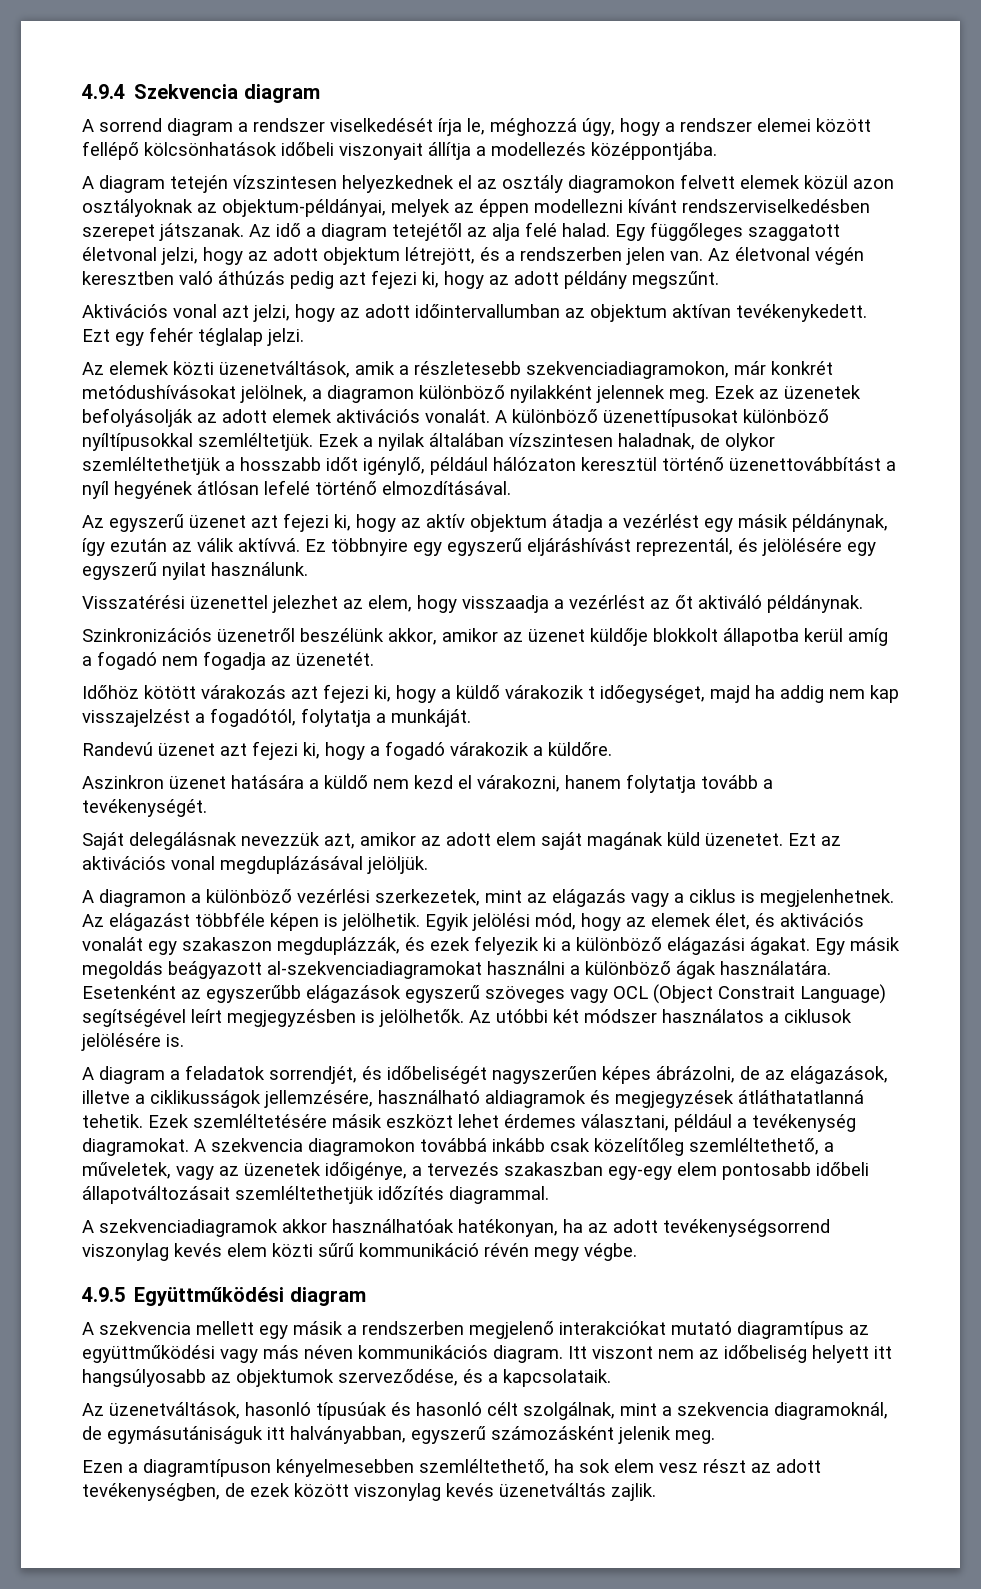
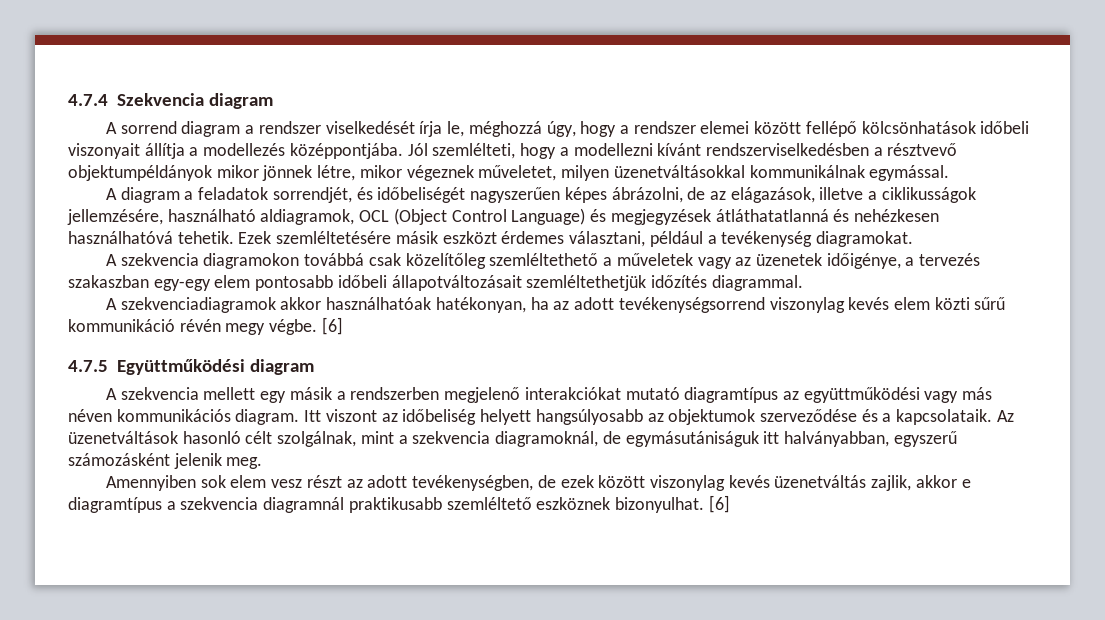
- 4.9.4 Szekvencia diagram
+ 4.7.4 Szekvencia diagram
- A sorrend diagram a rendszer viselkedését írja le, méghozzá úgy, hogy a rendszer elemei között fellépő kölcsönhatások időbeli viszonyait állítja a modellezés középpontjába.
- A diagram tetején vízszintesen helyezkednek el az osztály diagramokon felvett elemek közül azon osztályoknak az objektum-példányai, melyek az éppen modellezni kívánt rendszerviselkedésben szerepet játszanak. Az idő a diagram tetejétől az alja felé halad. Egy függőleges szaggatott életvonal jelzi, hogy az adott objektum létrejött, és a rendszerben jelen van. Az életvonal végén keresztben való áthúzás pedig azt fejezi ki, hogy az adott példány megszűnt.
- Aktivációs vonal azt jelzi, hogy az adott időintervallumban az objektum aktívan tevékenykedett. Ezt egy fehér téglalap jelzi.
- Az elemek közti üzenetváltások, amik a részletesebb szekvenciadiagramokon, már konkrét metódushívásokat jelölnek, a diagramon különböző nyilakként jelennek meg. Ezek az üzenetek befolyásolják az adott elemek aktivációs vonalát. A különböző üzenettípusokat különböző nyíltípusokkal szemléltetjük. Ezek a nyilak általában vízszintesen haladnak, de olykor szemléltethetjük a hosszabb időt igénylő, például hálózaton keresztül történő üzenettovábbítást a nyíl hegyének átlósan lefelé történő elmozdításával.
- Az egyszerű üzenet azt fejezi ki, hogy az aktív objektum átadja a vezérlést egy másik példánynak, így ezután az válik aktívvá. Ez többnyire egy egyszerű eljáráshívást reprezentál, és jelölésére egy egyszerű nyilat használunk.
- Visszatérési üzenettel jelezhet az elem, hogy visszaadja a vezérlést az őt aktiváló példánynak.
- Szinkronizációs üzenetről beszélünk akkor, amikor az üzenet küldője blokkolt állapotba kerül amíg a fogadó nem fogadja az üzenetét.
- Időhöz kötött várakozás azt fejezi ki, hogy a küldő várakozik t időegységet, majd ha addig nem kap visszajelzést a fogadótól, folytatja a munkáját.
- Randevú üzenet azt fejezi ki, hogy a fogadó várakozik a küldőre.
- Aszinkron üzenet hatására a küldő nem kezd el várakozni, hanem folytatja tovább a tevékenységét.
- Saját delegálásnak nevezzük azt, amikor az adott elem saját magának küld üzenetet. Ezt az aktivációs vonal megduplázásával jelöljük.
- A diagramon a különböző vezérlési szerkezetek, mint az elágazás vagy a ciklus is megjelenhetnek. Az elágazást többféle képen is jelölhetik. Egyik jelölési mód, hogy az elemek élet, és aktivációs vonalát egy szakaszon megduplázzák, és ezek felyezik ki a különböző elágazási ágakat. Egy másik megoldás beágyazott al-szekvenciadiagramokat használni a különböző ágak használatára. Esetenként az egyszerűbb elágazások egyszerű szöveges vagy OCL (Object Constrait Language) segítségével leírt megjegyzésben is jelölhetők. Az utóbbi két módszer használatos a ciklusok jelölésére is.
+ A sorrend diagram a rendszer viselkedését írja le, méghozzá úgy, hogy a rendszer elemei között fellépő kölcsönhatások időbeli viszonyait állítja a modellezés középpontjába. Jól szemlélteti, hogy a modellezni kívánt rendszerviselkedésben a résztvevő objektumpéldányok mikor jönnek létre, mikor végeznek műveletet, milyen üzenetváltásokkal kommunikálnak egymással.
- A diagram a feladatok sorrendjét, és időbeliségét nagyszerűen képes ábrázolni, de az elágazások, illetve a ciklikusságok jellemzésére, használható aldiagramok és megjegyzések átláthatatlanná tehetik.
+ A diagram a feladatok sorrendjét, és időbeliségét nagyszerűen képes ábrázolni, de az elágazások, illetve a ciklikusságok jellemzésére, használható aldiagramok, OCL (Object Control Language) és megjegyzések átláthatatlanná és nehézkesen használhatóvá tehetik.
- Ezek szemléltetésére másik eszközt lehet érdemes választani, például a tevékenység diagramokat. A szekvencia diagramokon továbbá inkább csak közelítőleg szemléltethető, a műveletek, vagy az üzenetek időigénye, a tervezés szakaszban egy-egy elem pontosabb időbeli állapotváltozásait szemléltethetjük időzítés diagrammal.
+ Ezek szemléltetésére másik eszközt érdemes választani, például a tevékenység diagramokat.
+ A szekvencia diagramokon továbbá csak közelítőleg szemléltethető a műveletek vagy az üzenetek időigénye, a tervezés szakaszban egy-egy elem pontosabb időbeli állapotváltozásait szemléltethetjük időzítés diagrammal.
- A szekvenciadiagramok akkor használhatóak hatékonyan, ha az adott tevékenységsorrend viszonylag kevés elem közti sűrű kommunikáció révén megy végbe.
- 4.9.5 Együttműködési diagram
+ A szekvenciadiagramok akkor használhatóak hatékonyan, ha az adott tevékenységsorrend viszonylag kevés elem közti sűrű kommunikáció révén megy végbe. [6]
+ 4.7.5 Együttműködési diagram
- Itt viszont nem az időbeliség helyett itt hangsúlyosabb az objektumok szerveződése, és a kapcsolataik.
- Az üzenetváltások, hasonló típusúak és hasonló célt szolgálnak, mint a szekvencia diagramoknál, de egymásutániságuk itt halványabban, egyszerű számozásként jelenik meg.
+ Itt viszont az időbeliség helyett hangsúlyosabb az objektumok szerveződése és a kapcsolataik. Az üzenetváltások hasonló célt szolgálnak, mint a szekvencia diagramoknál, de egymásutániságuk itt halványabban, egyszerű számozásként jelenik meg.
- Ezen a diagramtípuson kényelmesebben szemléltethető, ha sok elem vesz részt az adott tevékenységben, de ezek között viszonylag kevés üzenetváltás zajlik.
+ Amennyiben sok elem vesz részt az adott tevékenységben, de ezek között viszonylag kevés üzenetváltás zajlik, akkor e diagramtípus a szekvencia diagramnál praktikusabb szemléltető eszköznek bizonyulhat. [6]

